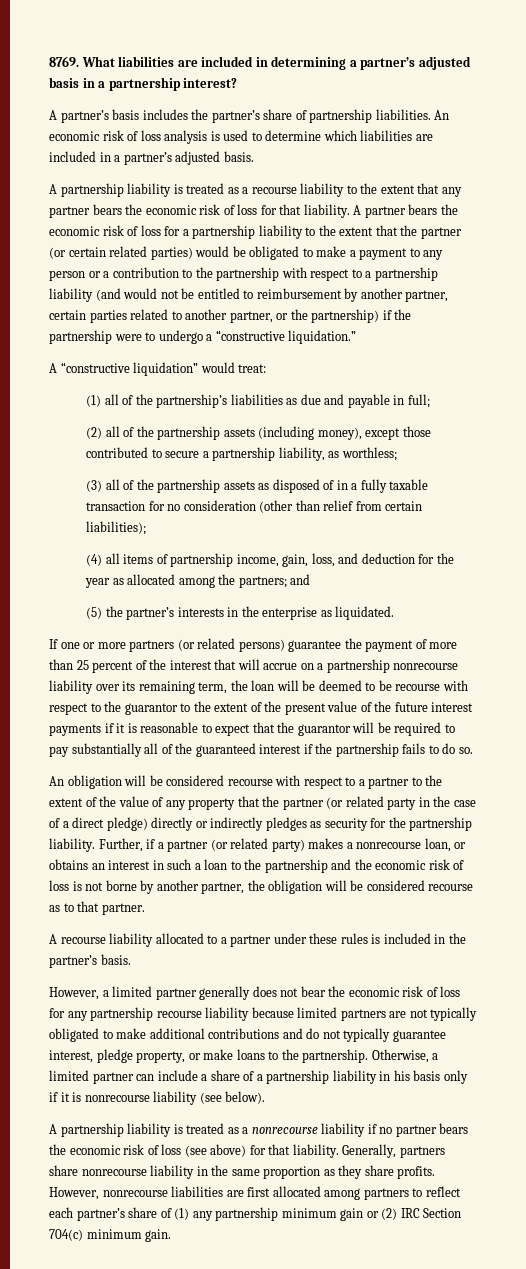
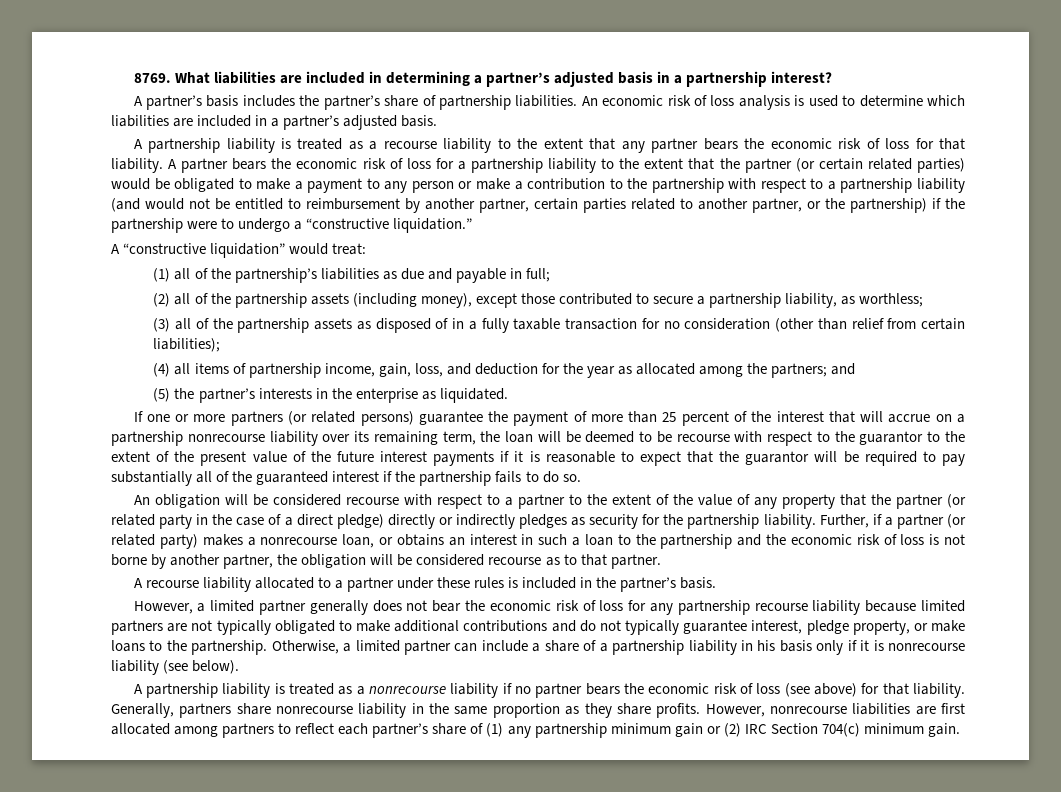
- A partner bears the economic risk of loss for a partnership liability to the extent that the partner (or certain related parties) would be obligated to make a payment to any person or a contribution to the partnership with respect to a partnership liability (and would not be entitled to reimbursement by another partner, certain parties related to another partner, or the partnership) if the partnership were to undergo a “constructive liquidation.”
+ A partner bears the economic risk of loss for a partnership liability to the extent that the partner (or certain related parties) would be obligated to make a payment to any person or make a contribution to the partnership with respect to a partnership liability (and would not be entitled to reimbursement by another partner, certain parties related to another partner, or the partnership) if the partnership were to undergo a “constructive liquidation.”

